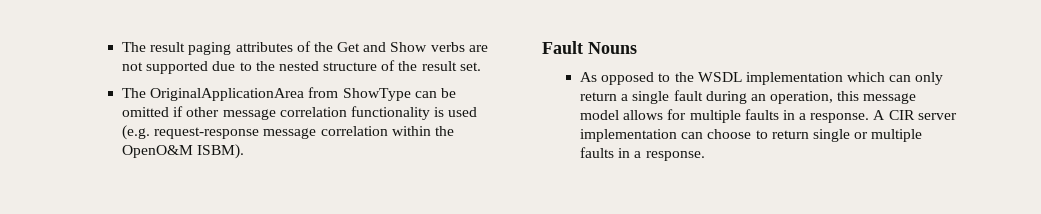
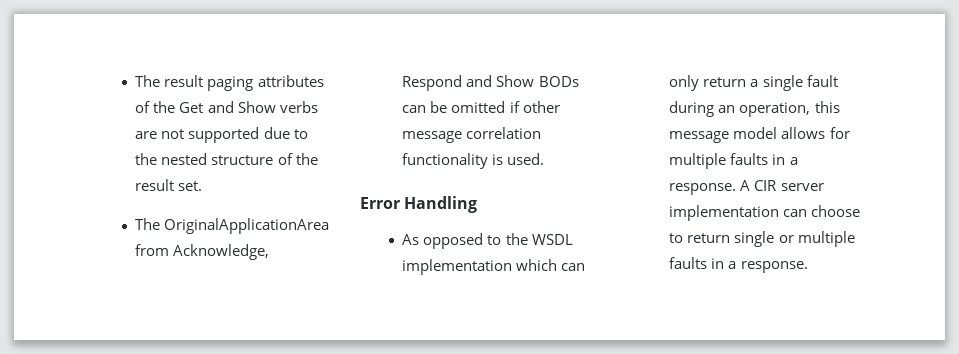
- The OriginalApplicationArea from ShowType can be omitted if other message correlation functionality is used (e.g. request-response message correlation within the OpenO&M ISBM).
- Fault Nouns
+ The OriginalApplicationArea from Acknowledge, Respond and Show BODs can be omitted if other message correlation functionality is used.
+ Error Handling

